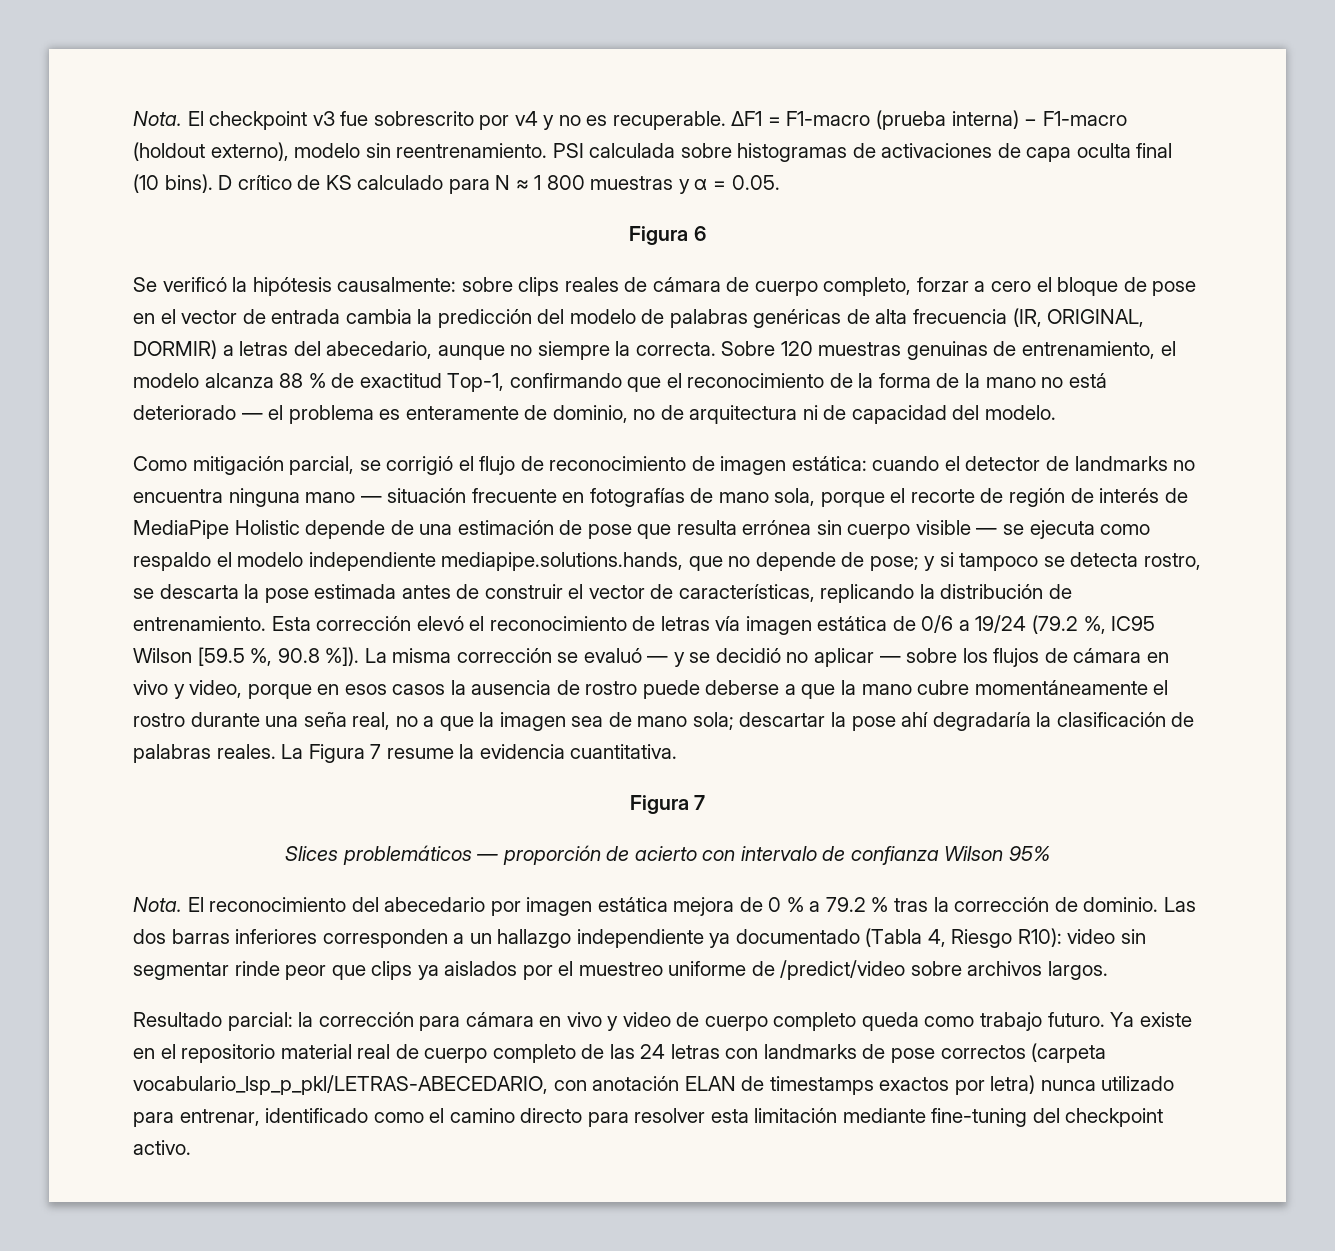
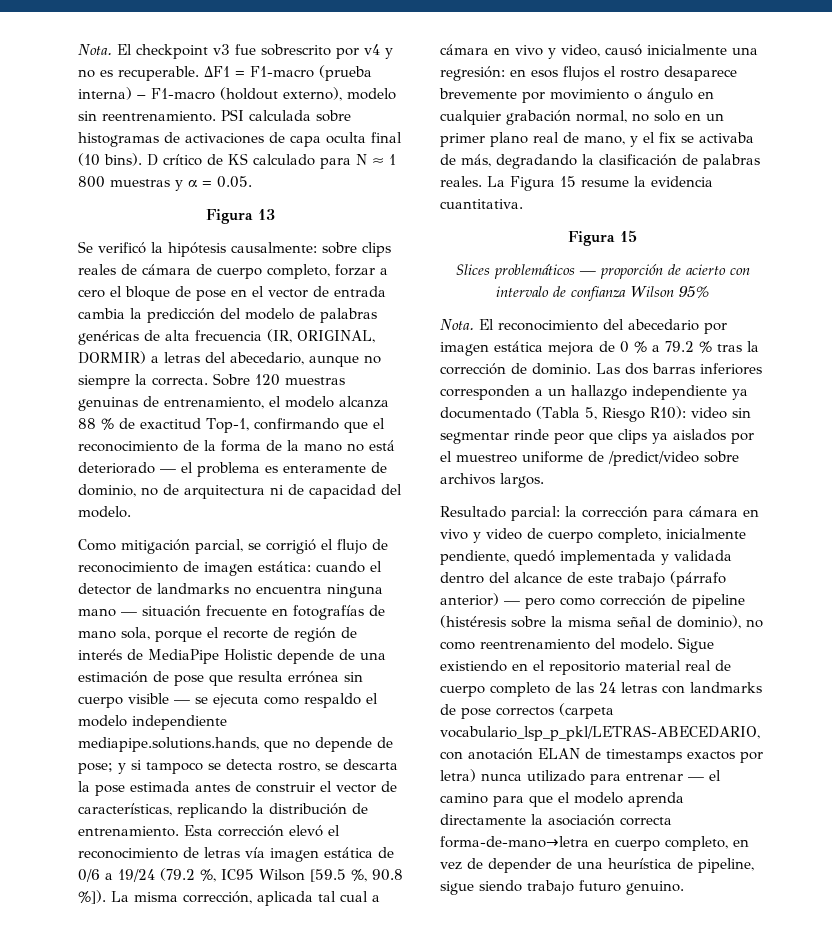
- Figura 6
+ Figura 13
- La misma corrección se evaluó — y se decidió no aplicar — sobre los flujos de cámara en vivo y video, porque en esos casos la ausencia de rostro puede deberse a que la mano cubre momentáneamente el rostro durante una seña real, no a que la imagen sea de mano sola; descartar la pose ahí degradaría la clasificación de palabras reales.
+ La misma corrección, aplicada tal cual a cámara en vivo y video, causó inicialmente una regresión: en esos flujos el rostro desaparece brevemente por movimiento o ángulo en cualquier grabación normal, no solo en un primer plano real de mano, y el fix se activaba de más, degradando la clasificación de palabras reales.
- La Figura 7 resume la evidencia cuantitativa.
- Figura 7
+ La Figura 15 resume la evidencia cuantitativa.
+ Figura 15
- Las dos barras inferiores corresponden a un hallazgo independiente ya documentado (Tabla 4, Riesgo R10): video sin segmentar rinde peor que clips ya aislados por el muestreo uniforme de /predict/video sobre archivos largos.
+ Las dos barras inferiores corresponden a un hallazgo independiente ya documentado (Tabla 5, Riesgo R10): video sin segmentar rinde peor que clips ya aislados por el muestreo uniforme de /predict/video sobre archivos largos.
- Resultado parcial: la corrección para cámara en vivo y video de cuerpo completo queda como trabajo futuro. Ya existe en el repositorio material real de cuerpo completo de las 24 letras con landmarks de pose correctos (carpeta vocabulario_lsp_p_pkl/LETRAS-ABECEDARIO, con anotación ELAN de timestamps exactos por letra) nunca utilizado para entrenar, identificado como el camino directo para resolver esta limitación mediante fine-tuning del checkpoint activo.
+ Resultado parcial: la corrección para cámara en vivo y video de cuerpo completo, inicialmente pendiente, quedó implementada y validada dentro del alcance de este trabajo (párrafo anterior) — pero como corrección de pipeline (histéresis sobre la misma señal de dominio), no como reentrenamiento del modelo. Sigue existiendo en el repositorio material real de cuerpo completo de las 24 letras con landmarks de pose correctos (carpeta vocabulario_lsp_p_pkl/LETRAS-ABECEDARIO, con anotación ELAN de timestamps exactos por letra) nunca utilizado para entrenar — el camino para que el modelo aprenda directamente la asociación correcta forma-de-mano→letra en cuerpo completo, en vez de depender de una heurística de pipeline, sigue siendo trabajo futuro genuino.

